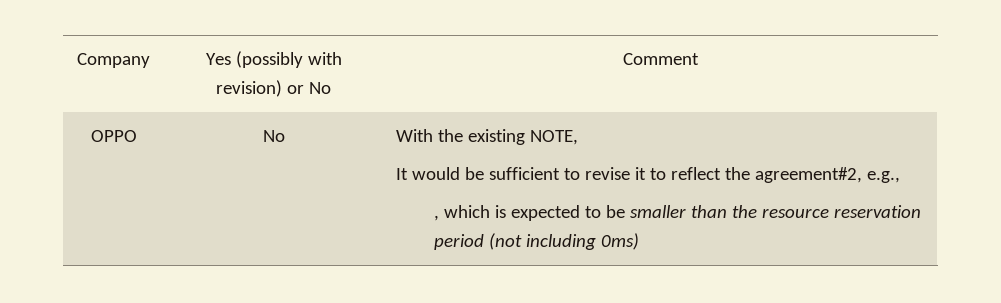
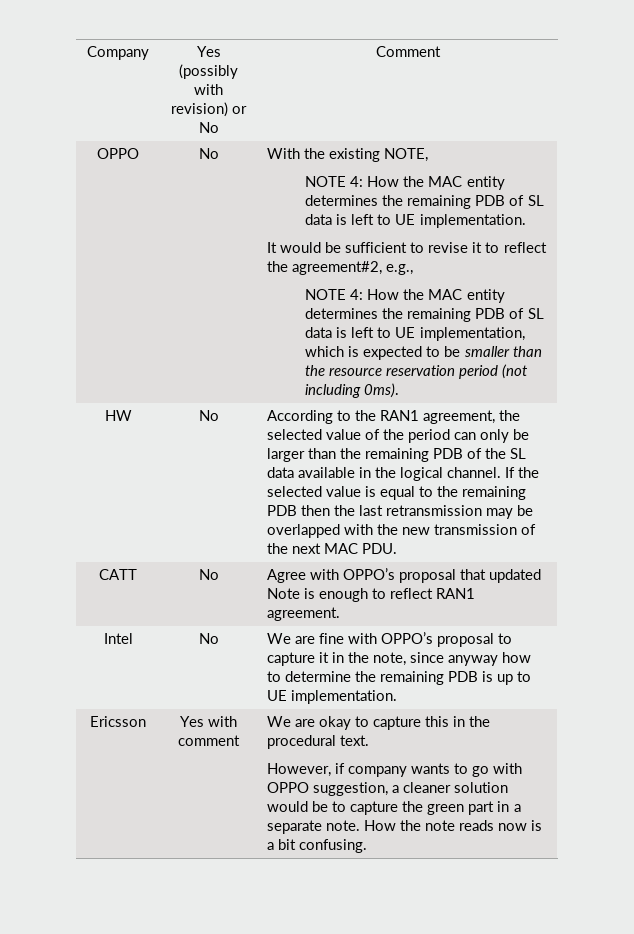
+ NOTE 4: How the MAC entity determines the remaining PDB of SL data is left to UE implementation.
- , which is expected to be smaller than the resource reservation period (not including 0ms)
+ NOTE 4: How the MAC entity determines the remaining PDB of SL data is left to UE implementation, which is expected to be smaller than the resource reservation period (not including 0ms).
+ HW | No | According to the RAN1 agreement, the selected value of the period can only be larger than the remaining PDB of the SL data available in the logical channel. If the selected value is equal to the remaining PDB then the last retransmission may be overlapped with the new transmission of the next MAC PDU.
+ CATT | No | Agree with OPPO’s proposal that updated Note is enough to reflect RAN1 agreement.
+ Intel | No | We are fine with OPPO’s proposal to capture it in the note, since anyway how to determine the remaining PDB is up to UE implementation.
+ Ericsson | Yes with comment | We are okay to capture this in the procedural text.
+ However, if company wants to go with OPPO suggestion, a cleaner solution would be to capture the green part in a separate note. How the note reads now is a bit confusing.

